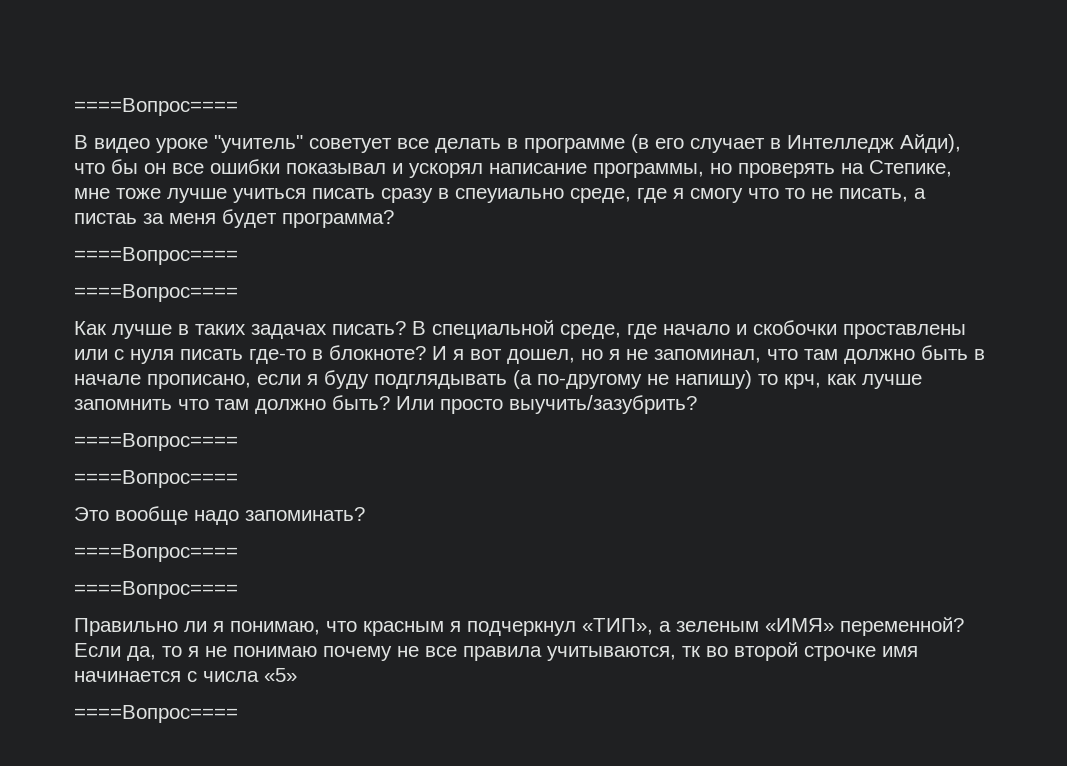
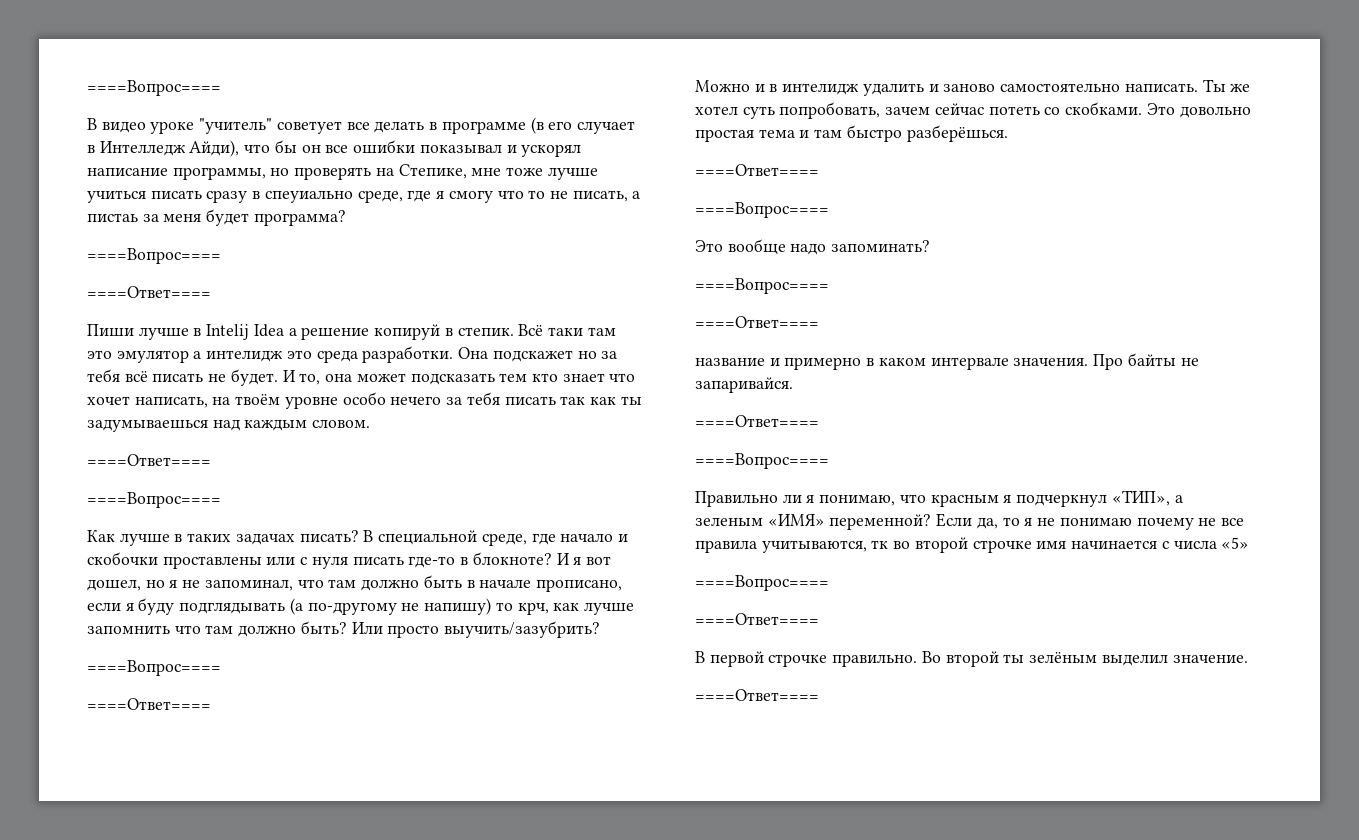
  В видео уроке "учитель" советует все делать в программе (в его случает в Интелледж Айди), что бы он все ошибки показывал и ускорял написание программы, но проверять на Степике, мне тоже лучше учиться писать сразу в спеуиально среде, где я смогу что то не писать, а пистаь за меня будет программа?
  ====Вопрос====
+ ====Ответ====
+ Пиши лучше в Intelij Idea а решение копируй в степик. Всё таки там это эмулятор а интелидж это среда разработки. Она подскажет но за тебя всё писать не будет. И то, она может подсказать тем кто знает что хочет написать, на твоём уровне особо нечего за тебя писать так как ты задумываешься над каждым словом.
+ ====Ответ====
  Или просто выучить/зазубрить?
  ====Вопрос====
+ ====Ответ====
+ Можно и в интелидж удалить и заново самостоятельно написать. Ты же хотел суть попробовать, зачем сейчас потеть со скобками. Это довольно простая тема и там быстро разберёшься.
+ ====Ответ====
  Это вообще надо запоминать?
  ====Вопрос====
+ ====Ответ====
+ название и примерно в каком интервале значения. Про байты не запаривайся.
+ ====Ответ====
  Если да, то я не понимаю почему не все правила учитываются, тк во второй строчке имя начинается с числа «5»
  ====Вопрос====
+ ====Ответ====
+ В первой строчке правильно. Во второй ты зелёным выделил значение.
+ ====Ответ====

